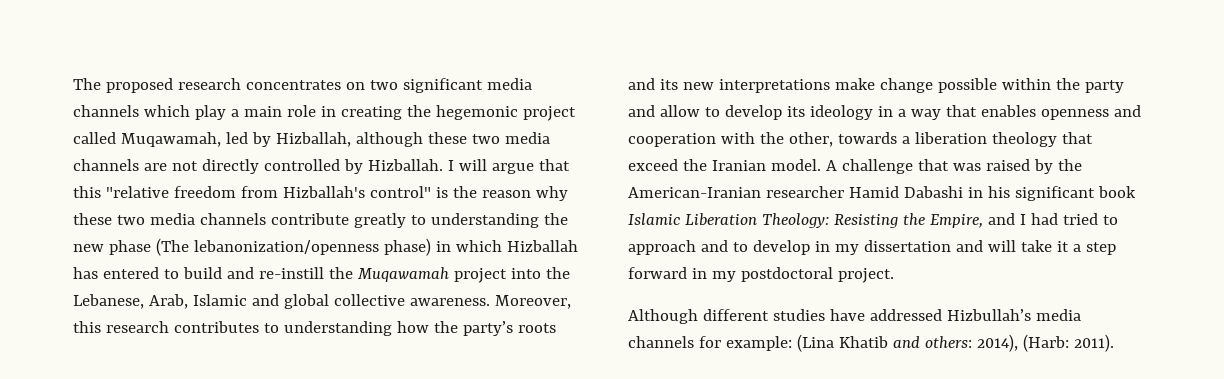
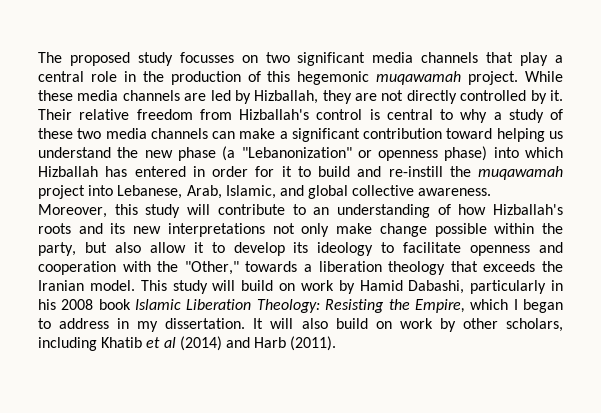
- The proposed research concentrates on two significant media channels which play a main role in creating the hegemonic project called Muqawamah, led by Hizballah, although these two media channels are not directly controlled by Hizballah. I will argue that this "relative freedom from Hizballah's control" is the reason why these two media channels contribute greatly to understanding the new phase (The lebanonization/openness phase) in which Hizballah has entered to build and re-instill the Muqawamah project into the Lebanese, Arab, Islamic and global collective awareness.
+ The proposed study focusses on two significant media channels that play a central role in the production of this hegemonic muqawamah project. While these media channels are led by Hizballah, they are not directly controlled by it. Their relative freedom from Hizballah's control is central to why a study of these two media channels can make a significant contribution toward helping us understand the new phase (a "Lebanonization" or openness phase) into which Hizballah has entered in order for it to build and re-instill the muqawamah project into Lebanese, Arab, Islamic, and global collective awareness.
- Moreover, this research contributes to understanding how the party’s roots and its new interpretations make change possible within the party and allow to develop its ideology in a way that enables openness and cooperation with the other, towards a liberation theology that exceed the Iranian model.
+ Moreover, this study will contribute to an understanding of how Hizballah's roots and its new interpretations not only make change possible within the party, but also allow it to develop its ideology to facilitate openness and cooperation with the "Other," towards a liberation theology that exceeds the Iranian model.
- A challenge that was raised by the American-Iranian researcher Hamid Dabashi in his significant book Islamic Liberation Theology: Resisting the Empire, and I had tried to approach and to develop in my dissertation and will take it a step forward in my postdoctoral project.
- Although different studies have addressed Hizbullah’s media channels for example: (Lina Khatib and others: 2014), (Harb: 2011).
+ This study will build on work by Hamid Dabashi, particularly in his 2008 book Islamic Liberation Theology: Resisting the Empire, which I began to address in my dissertation. It will also build on work by other scholars, including Khatib et al (2014) and Harb (2011).

